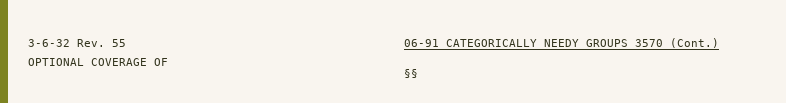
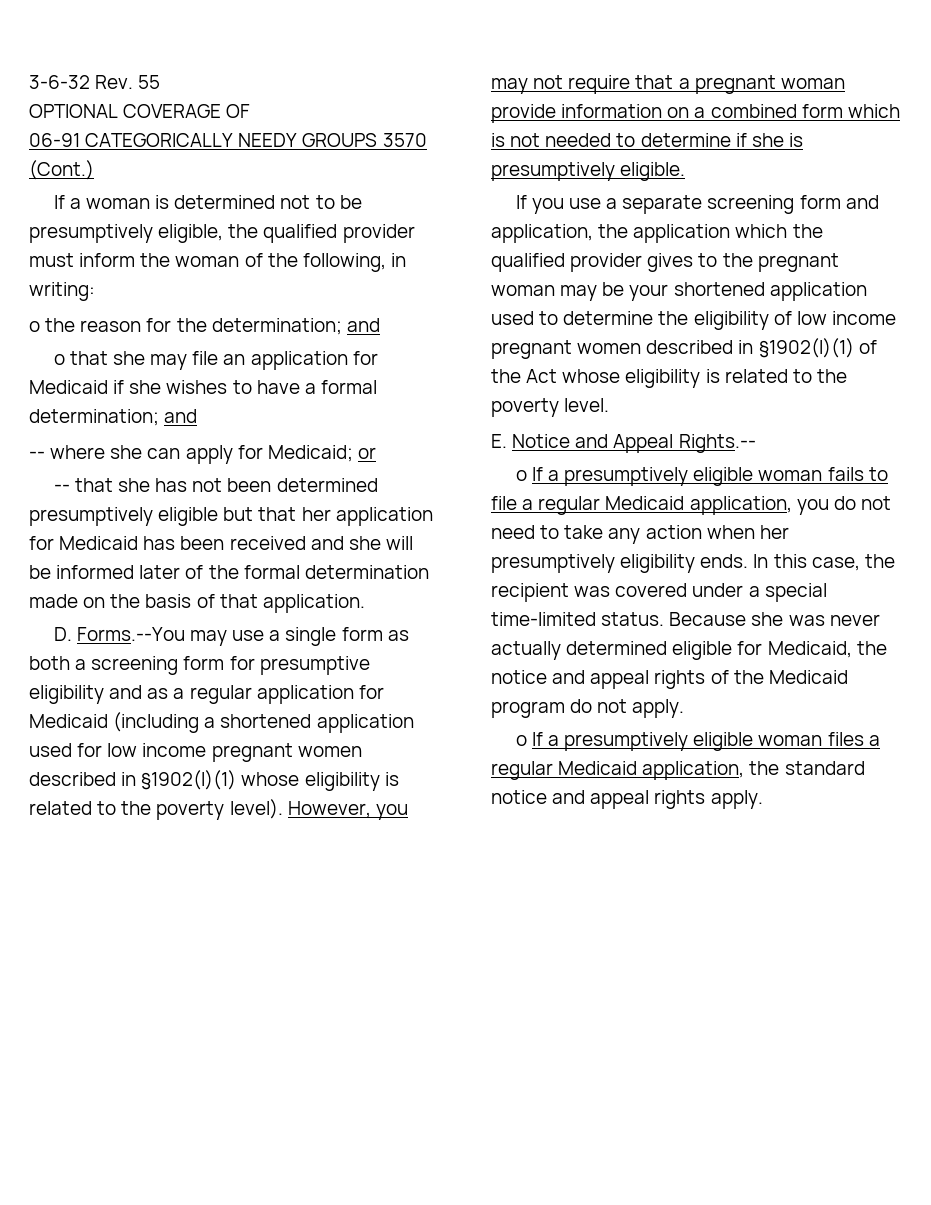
- §§
+ If a woman is determined not to be presumptively eligible, the qualified provider must inform the woman of the following, in writing:
+ o the reason for the determination; and
+ o that she may file an application for Medicaid if she wishes to have a formal determination; and
+ -- where she can apply for Medicaid; or
+ -- that she has not been determined presumptively eligible but that her application for Medicaid has been received and she will be informed later of the formal determination made on the basis of that application.
+ D. Forms.--You may use a single form as both a screening form for presumptive eligibility and as a regular application for Medicaid (including a shortened application used for low income pregnant women described in §1902(l)(1) whose eligibility is related to the poverty level). However, you may not require that a pregnant woman provide information on a combined form which is not needed to determine if she is presumptively eligible.
+ If you use a separate screening form and application, the application which the qualified provider gives to the pregnant woman may be your shortened application used to determine the eligibility of low income pregnant women described in §1902(l)(1) of the Act whose eligibility is related to the poverty level.
+ E. Notice and Appeal Rights.--
+ o If a presumptively eligible woman fails to file a regular Medicaid application, you do not need to take any action when her presumptively eligibility ends. In this case, the recipient was covered under a special time-limited status. Because she was never actually determined eligible for Medicaid, the notice and appeal rights of the Medicaid program do not apply.
+ o If a presumptively eligible woman files a regular Medicaid application, the standard notice and appeal rights apply.

